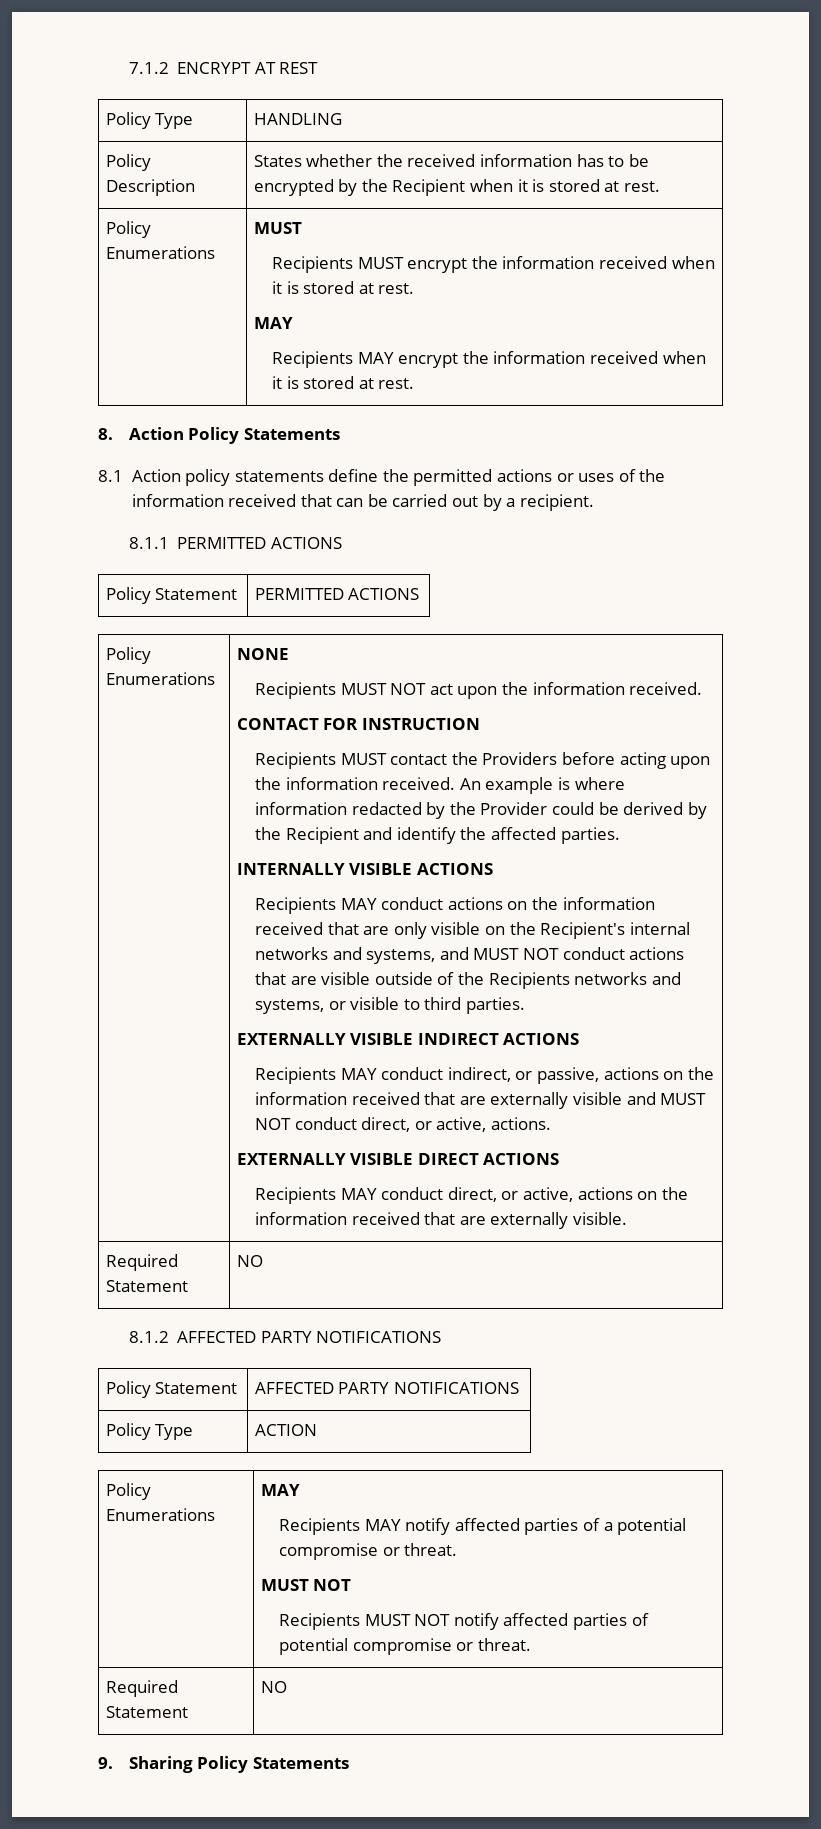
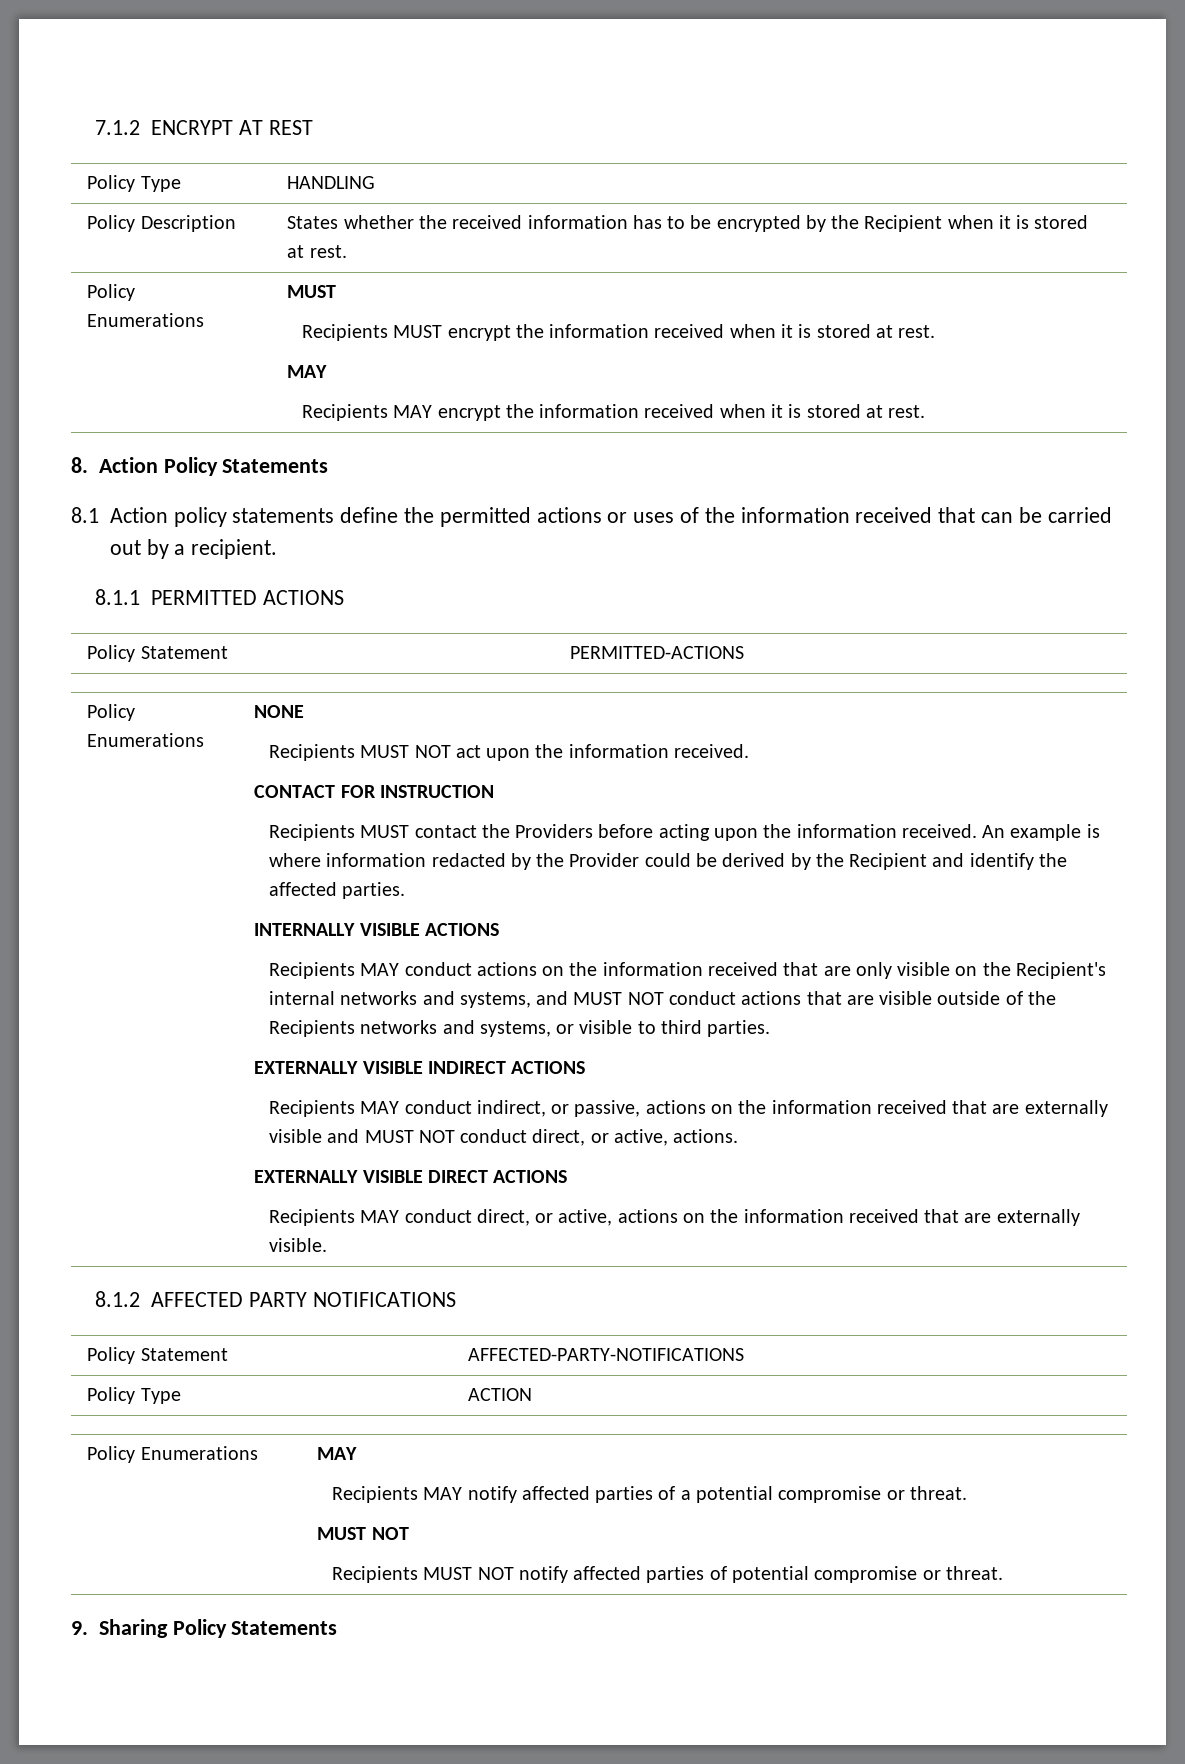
- Policy Statement | PERMITTED ACTIONS
+ Policy Statement | PERMITTED-ACTIONS
  Recipients MAY conduct direct, or active, actions on the information received that are externally visible.
- Required Statement | NO
- Policy Statement | AFFECTED PARTY NOTIFICATIONS
+ Policy Statement | AFFECTED-PARTY-NOTIFICATIONS
  Policy Enumerations | MAY
  Recipients MAY notify affected parties of a potential compromise or threat.
  MUST NOT
  Recipients MUST NOT notify affected parties of potential compromise or threat.
- Required Statement | NO

